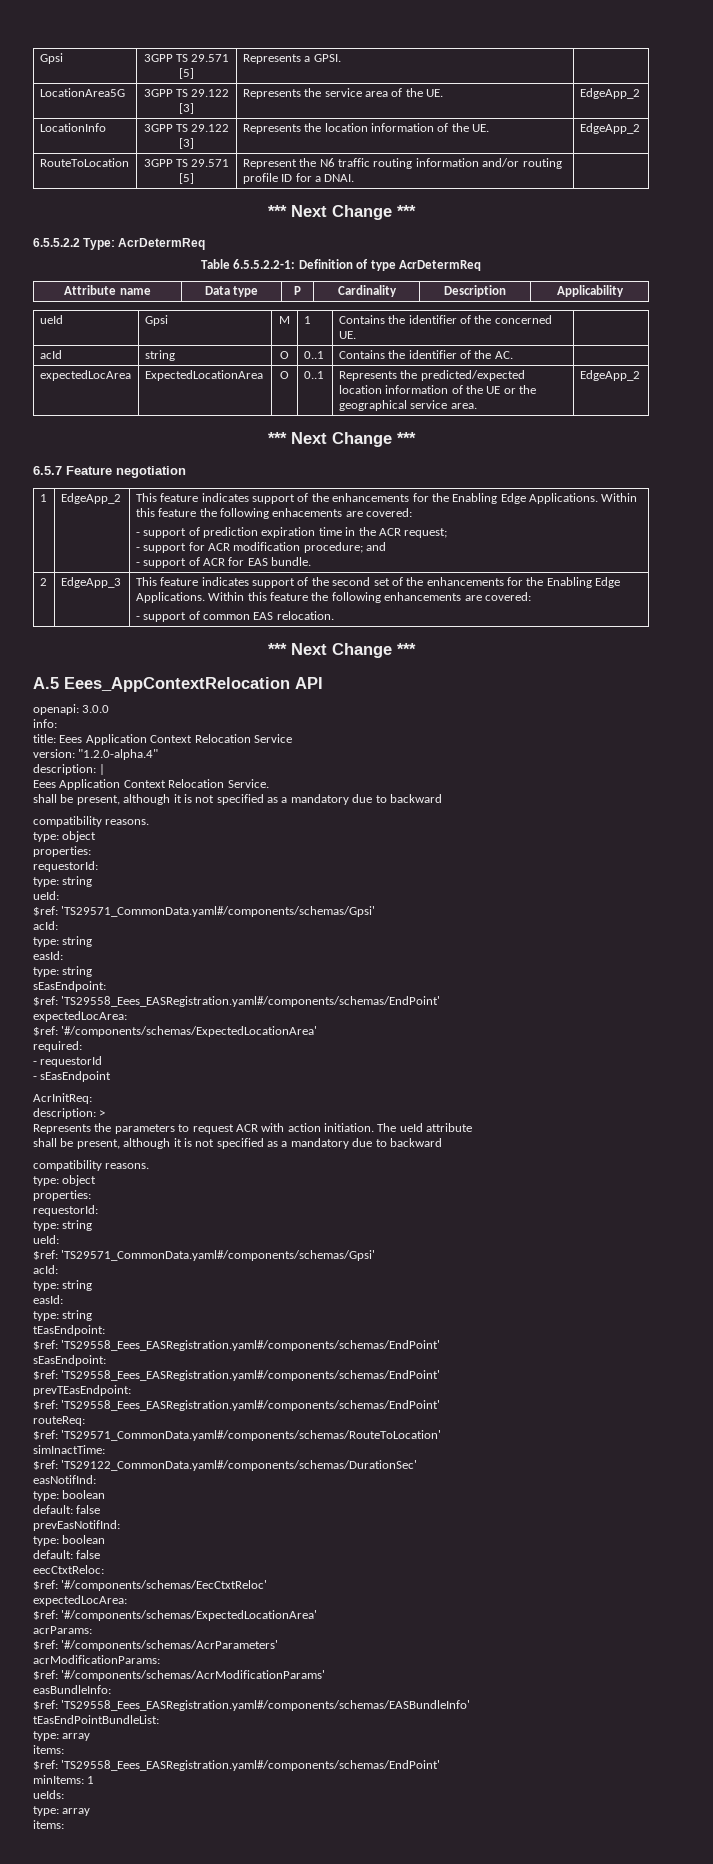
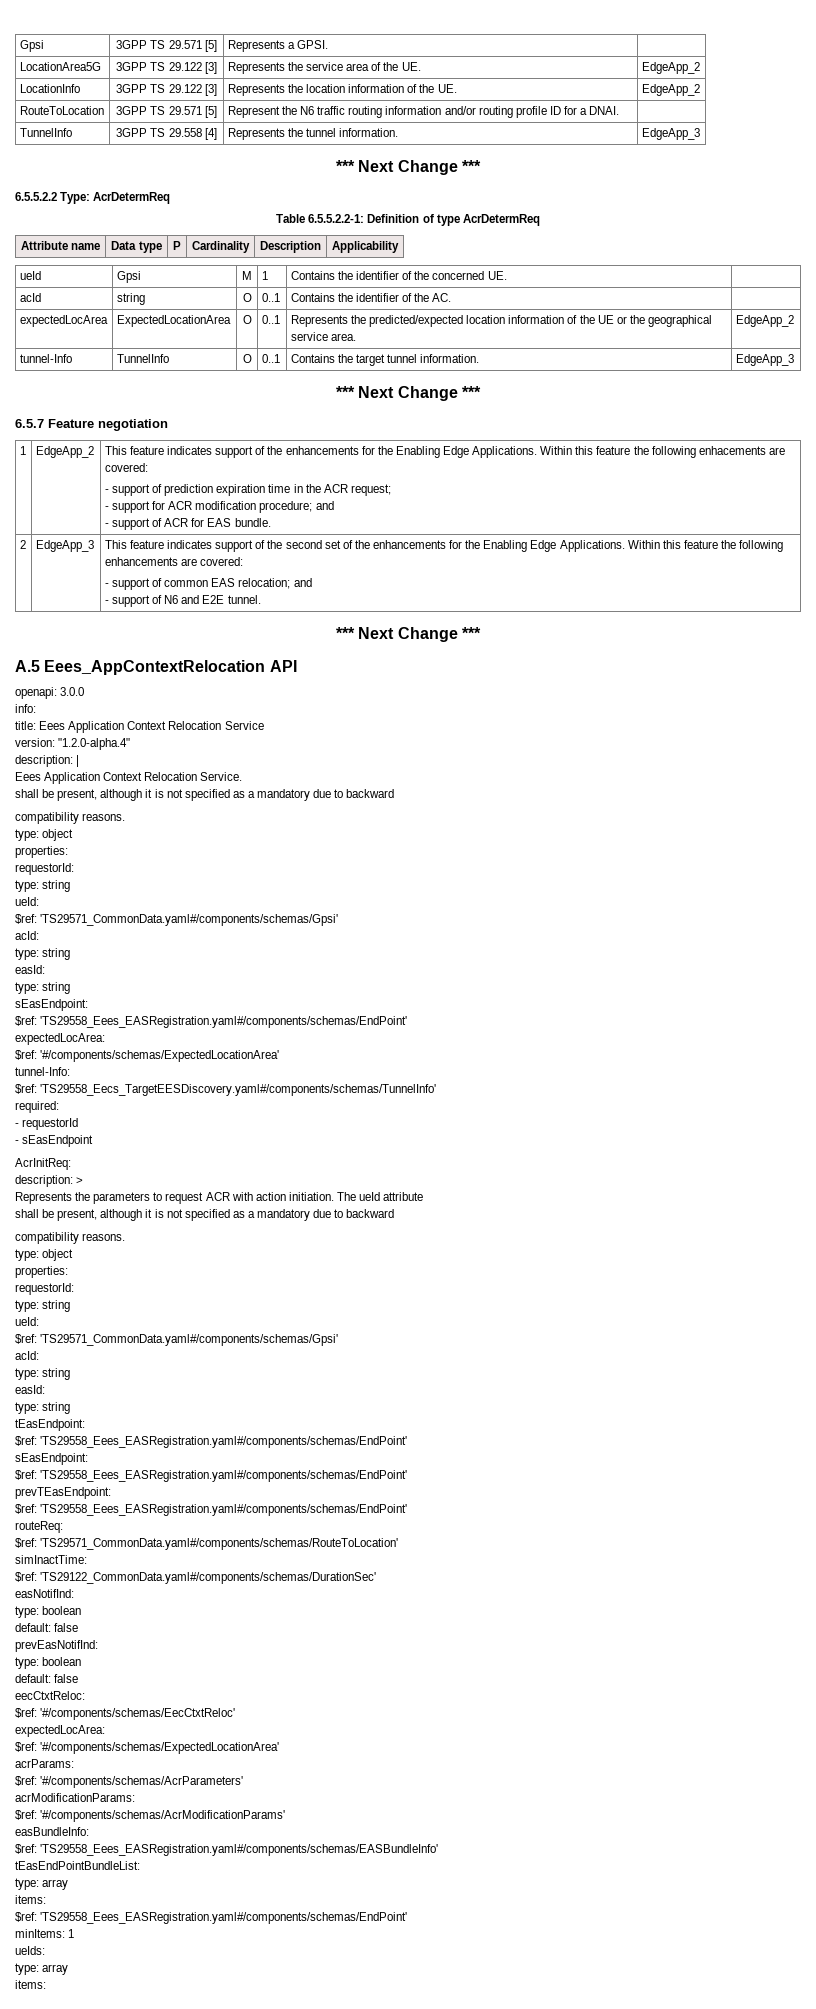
+ TunnelInfo | 3GPP TS 29.558 [4] | Represents the tunnel information. | EdgeApp_3
+ tunnel-Info | TunnelInfo | O | 0..1 | Contains the target tunnel information. | EdgeApp_3
  2 | EdgeApp_3 | This feature indicates support of the second set of the enhancements for the Enabling Edge Applications. Within this feature the following enhancements are covered:
- - support of common EAS relocation.
+ - support of common EAS relocation; and
+ - support of N6 and E2E tunnel.
+ tunnel-Info:
+ $ref: 'TS29558_Eecs_TargetEESDiscovery.yaml#/components/schemas/TunnelInfo'

